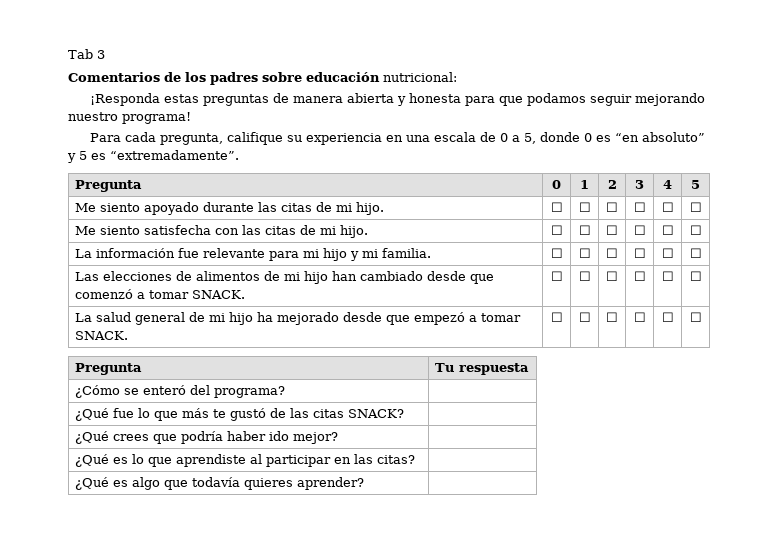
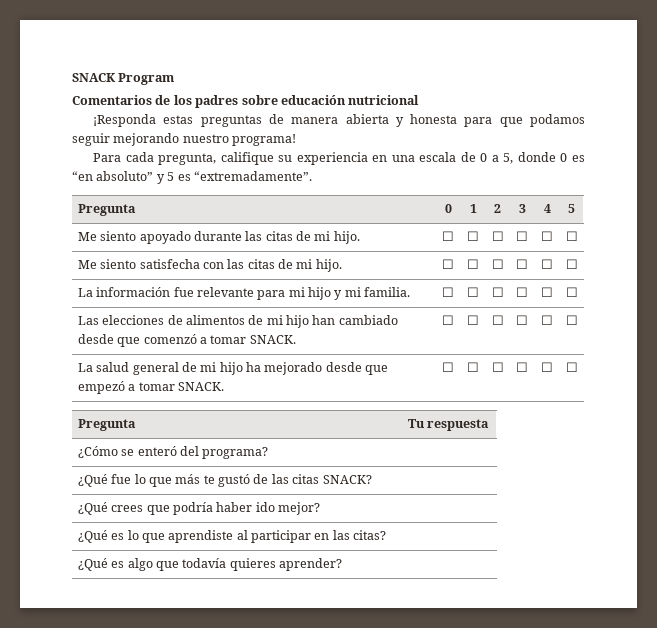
- Tab 3
+ SNACK Program
- Comentarios de los padres sobre educación nutricional:
+ Comentarios de los padres sobre educación nutricional

